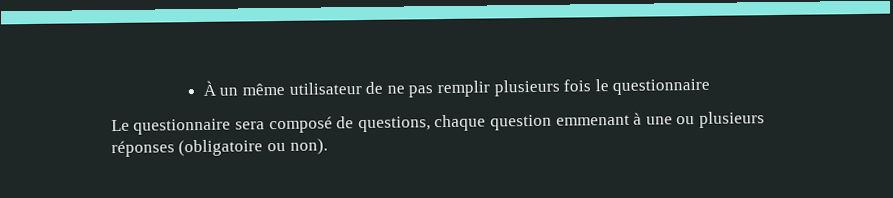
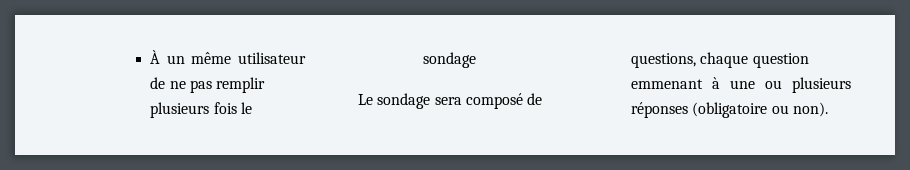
- À un même utilisateur de ne pas remplir plusieurs fois le questionnaire
+ À un même utilisateur de ne pas remplir plusieurs fois le sondage
- Le questionnaire sera composé de questions, chaque question emmenant à une ou plusieurs réponses (obligatoire ou non).
+ Le sondage sera composé de questions, chaque question emmenant à une ou plusieurs réponses (obligatoire ou non).

